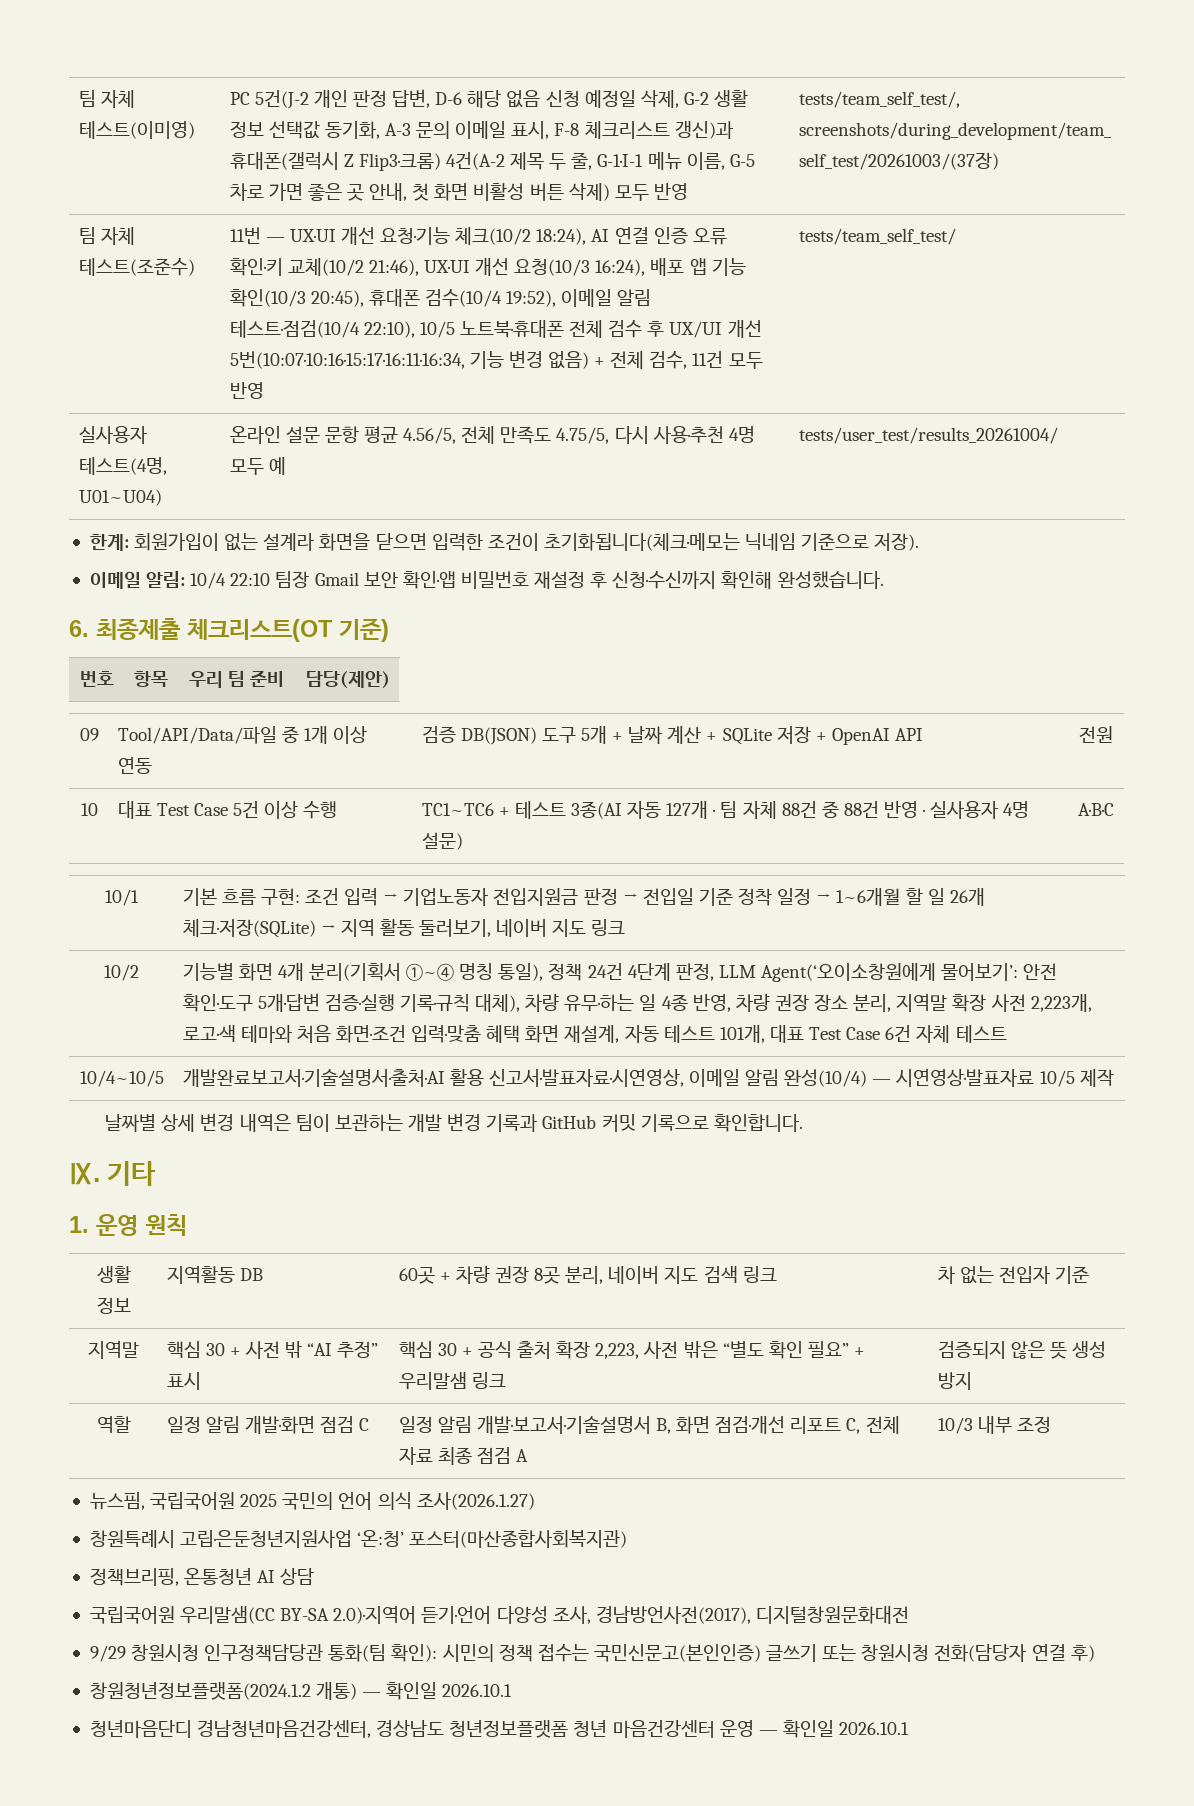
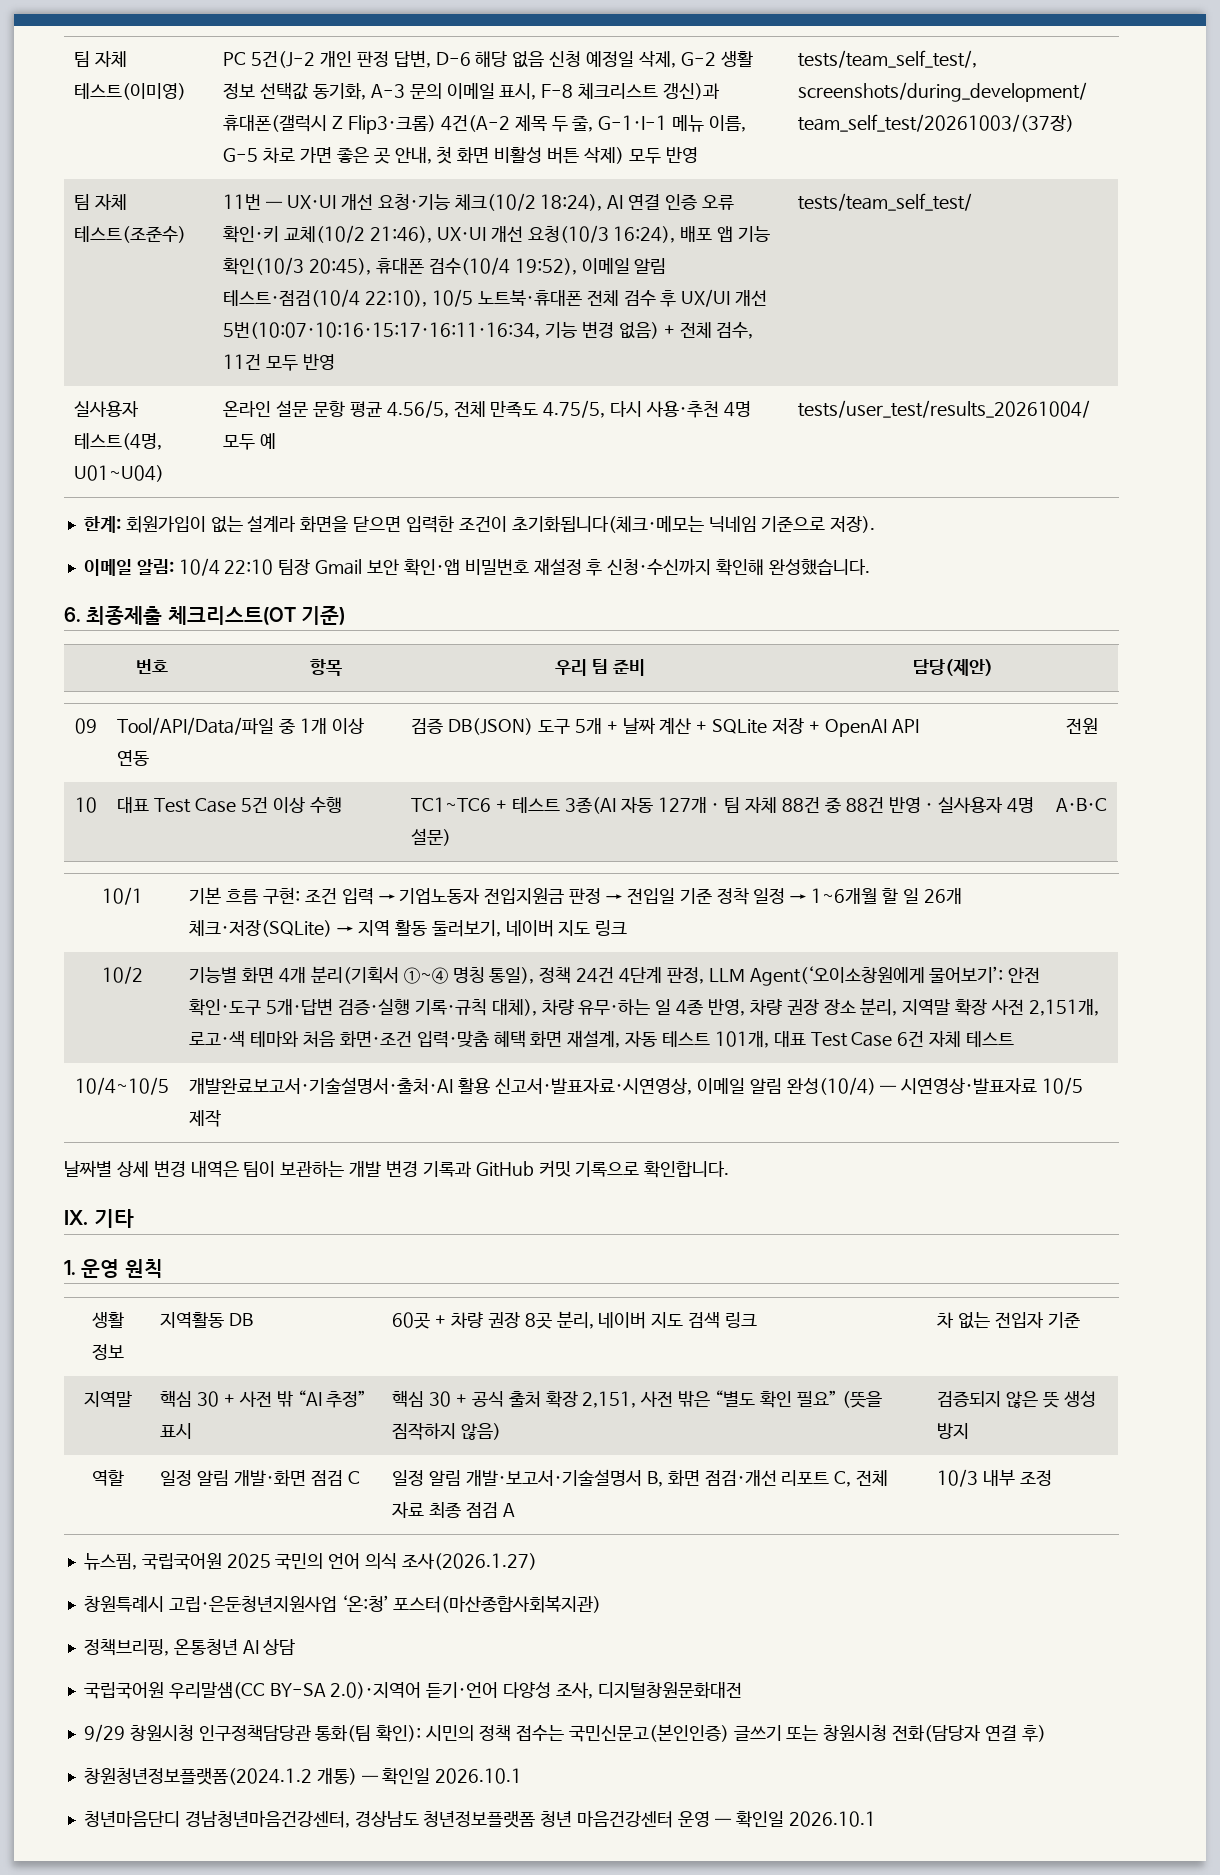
- 기능별 화면 4개 분리(기획서 ①~④ 명칭 통일), 정책 24건 4단계 판정, LLM Agent(‘오이소창원에게 물어보기’: 안전 확인·도구 5개·답변 검증·실행 기록·규칙 대체), 차량 유무·하는 일 4종 반영, 차량 권장 장소 분리, 지역말 확장 사전 2,223개, 로고·색 테마와 처음 화면·조건 입력·맞춤 혜택 화면 재설계, 자동 테스트 101개, 대표 Test Case 6건 자체 테스트
+ 기능별 화면 4개 분리(기획서 ①~④ 명칭 통일), 정책 24건 4단계 판정, LLM Agent(‘오이소창원에게 물어보기’: 안전 확인·도구 5개·답변 검증·실행 기록·규칙 대체), 차량 유무·하는 일 4종 반영, 차량 권장 장소 분리, 지역말 확장 사전 2,151개, 로고·색 테마와 처음 화면·조건 입력·맞춤 혜택 화면 재설계, 자동 테스트 101개, 대표 Test Case 6건 자체 테스트
- 지역말 | 핵심 30 + 사전 밖 “AI 추정” 표시 | 핵심 30 + 공식 출처 확장 2,223, 사전 밖은 “별도 확인 필요” + 우리말샘 링크 | 검증되지 않은 뜻 생성 방지
+ 지역말 | 핵심 30 + 사전 밖 “AI 추정” 표시 | 핵심 30 + 공식 출처 확장 2,151, 사전 밖은 “별도 확인 필요” (뜻을 짐작하지 않음) | 검증되지 않은 뜻 생성 방지
- 국립국어원 우리말샘(CC BY-SA 2.0)·지역어 듣기·언어 다양성 조사, 경남방언사전(2017), 디지털창원문화대전
+ 국립국어원 우리말샘(CC BY-SA 2.0)·지역어 듣기·언어 다양성 조사, 디지털창원문화대전

